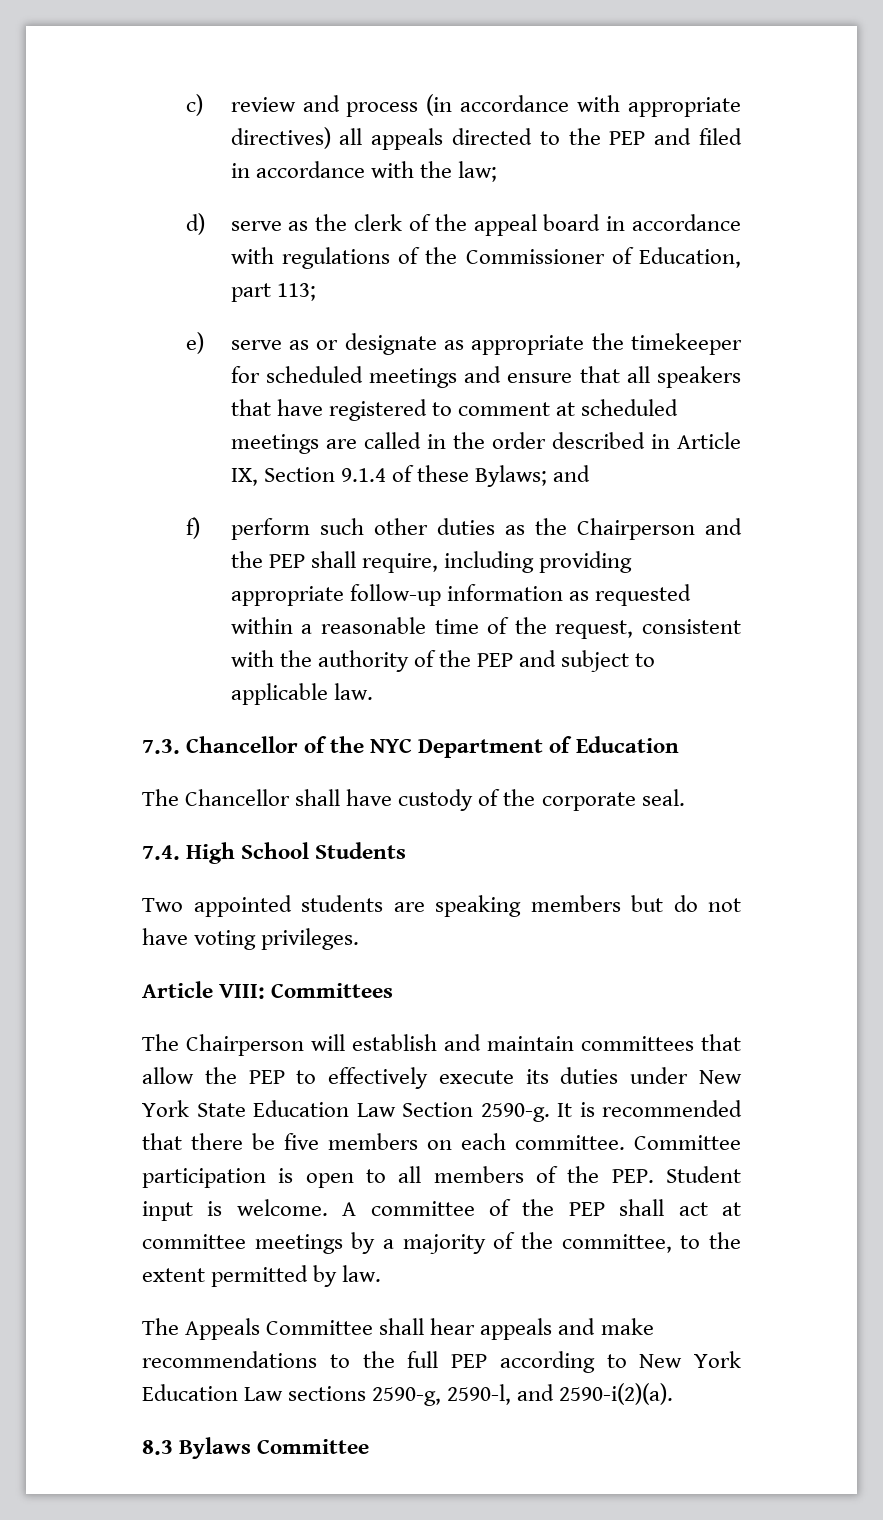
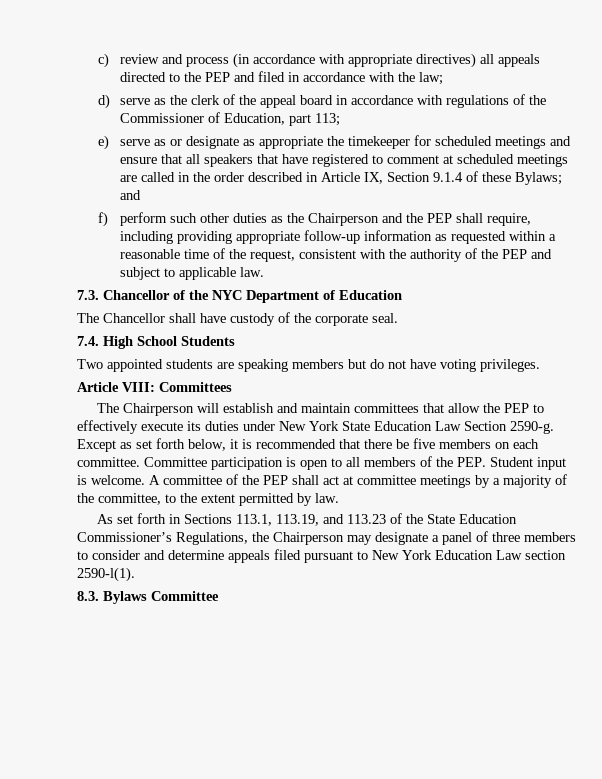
- It is recommended that there be five members on each committee.
+ Except as set forth below, it is recommended that there be five members on each committee.
- The Appeals Committee shall hear appeals and make recommendations to the full PEP according to New York Education Law sections 2590-g, 2590-l, and 2590-i(2)(a).
- 8.3 Bylaws Committee
+ As set forth in Sections 113.1, 113.19, and 113.23 of the State Education Commissioner’s Regulations, the Chairperson may designate a panel of three members to consider and determine appeals filed pursuant to New York Education Law section 2590-l(1).
+ 8.3. Bylaws Committee

